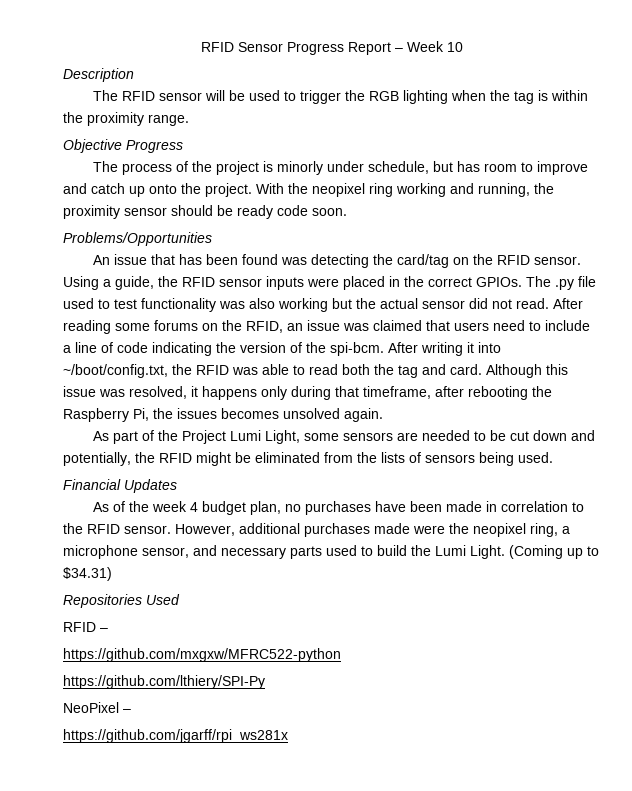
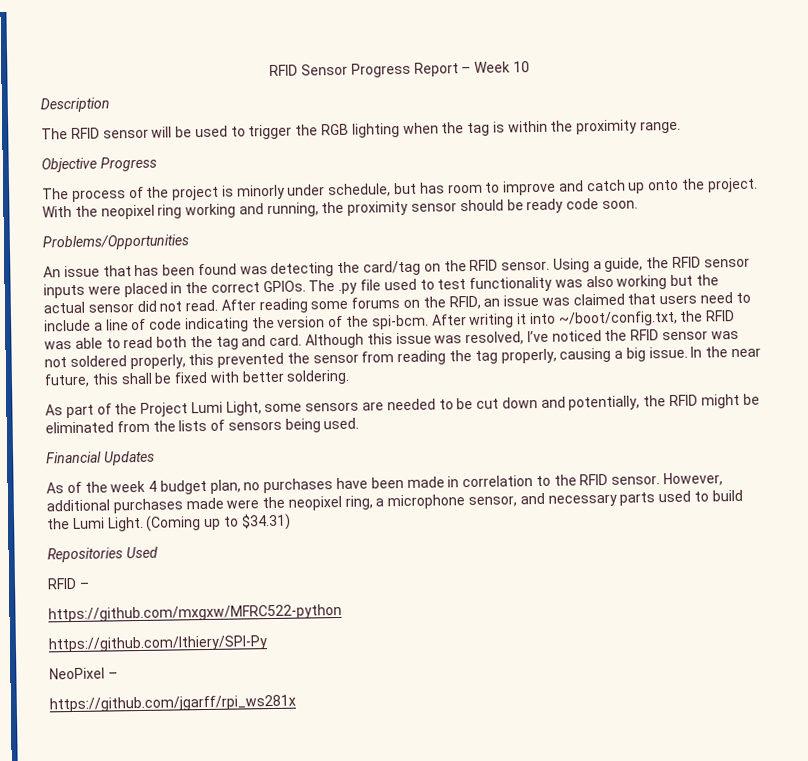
- Although this issue was resolved, it happens only during that timeframe, after rebooting the Raspberry Pi, the issues becomes unsolved again.
+ Although this issue was resolved, I’ve noticed the RFID sensor was not soldered properly, this prevented the sensor from reading the tag properly, causing a big issue. In the near future, this shall be fixed with better soldering.

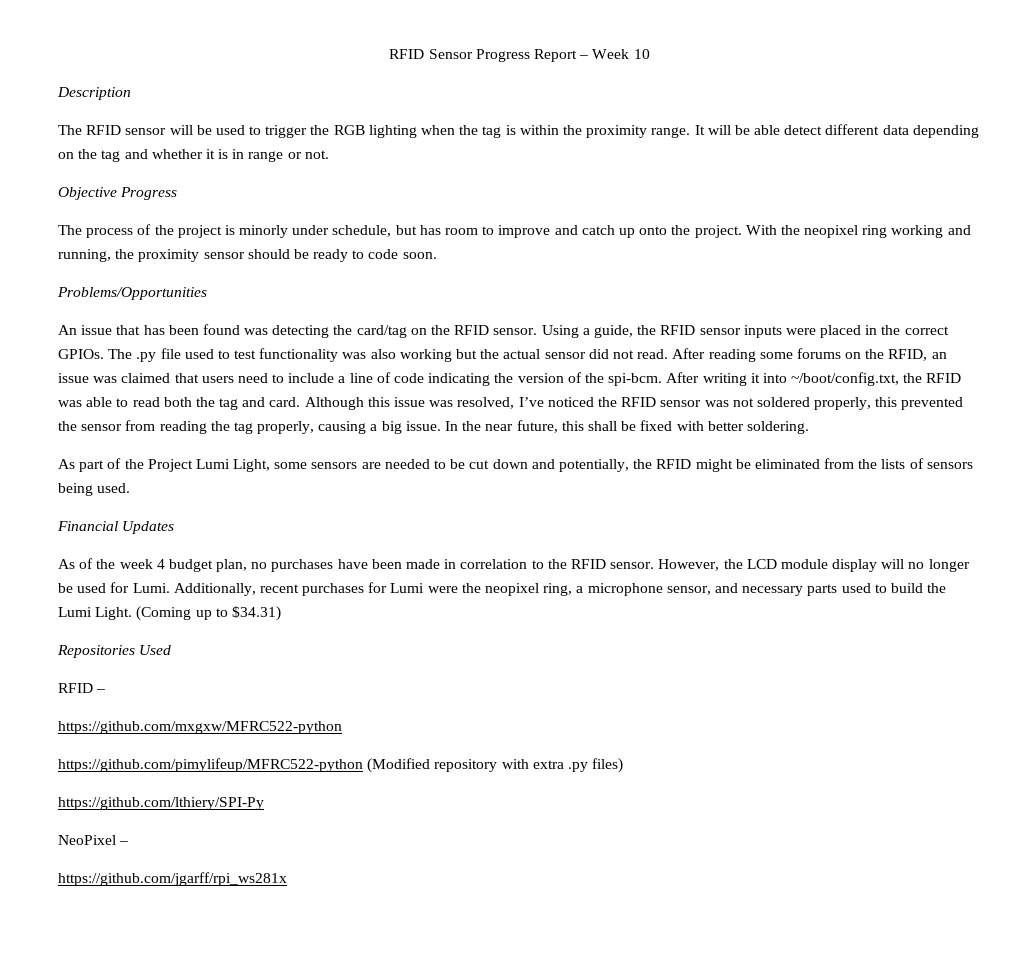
+ It will be able detect different data depending on the tag and whether it is in range or not.
- With the neopixel ring working and running, the proximity sensor should be ready code soon.
+ With the neopixel ring working and running, the proximity sensor should be ready to code soon.
- However, additional purchases made were the neopixel ring, a microphone sensor, and necessary parts used to build the Lumi Light.
+ However, the LCD module display will no longer be used for Lumi. Additionally, recent purchases for Lumi were the neopixel ring, a microphone sensor, and necessary parts used to build the Lumi Light.
+ https://github.com/pimylifeup/MFRC522-python (Modified repository with extra .py files)

